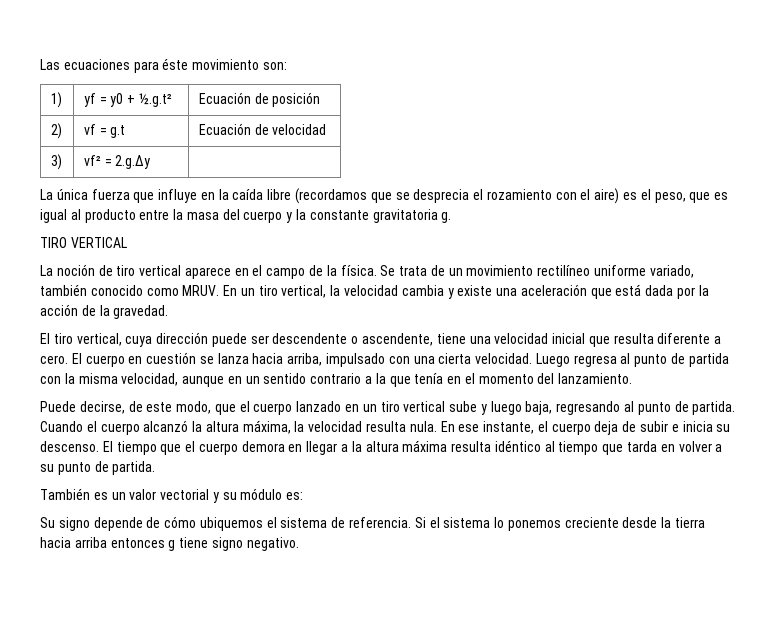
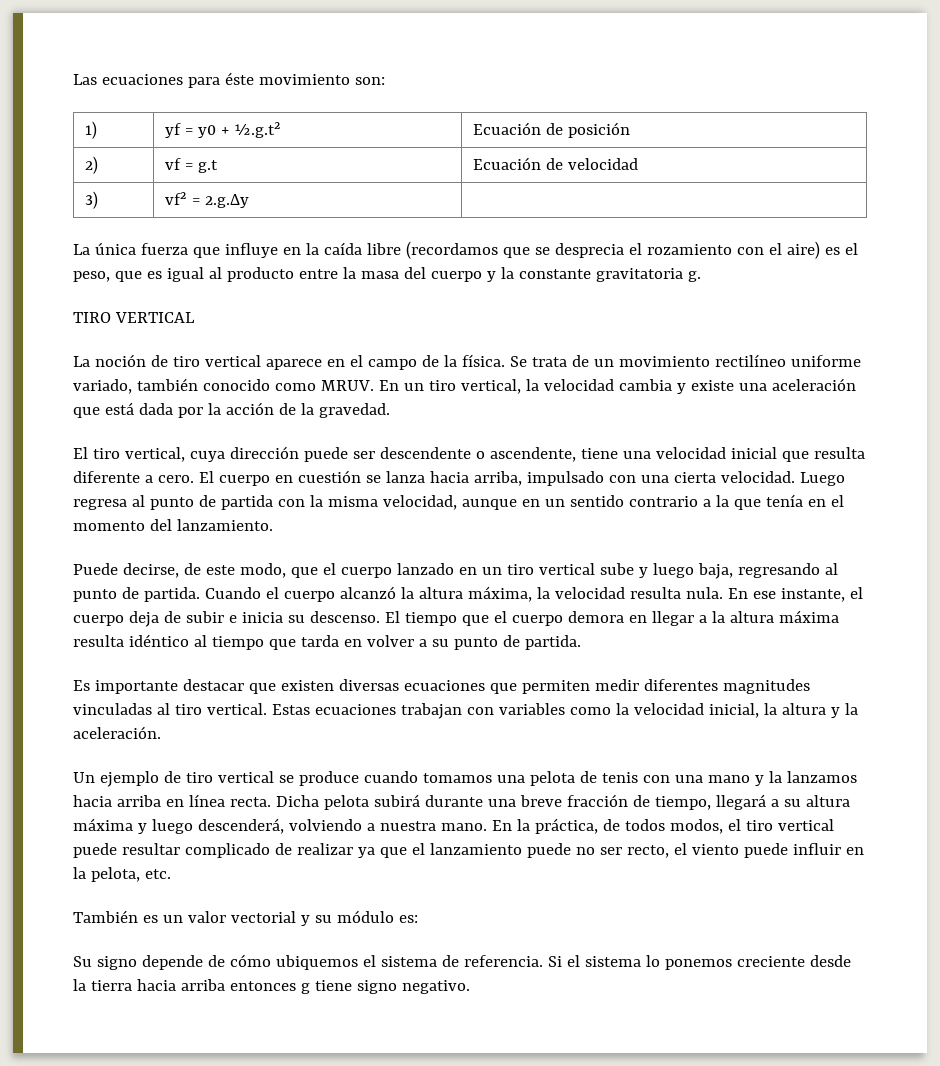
+ Es importante destacar que existen diversas ecuaciones que permiten medir diferentes magnitudes vinculadas al tiro vertical. Estas ecuaciones trabajan con variables como la velocidad inicial, la altura y la aceleración.
+ Un ejemplo de tiro vertical se produce cuando tomamos una pelota de tenis con una mano y la lanzamos hacia arriba en línea recta. Dicha pelota subirá durante una breve fracción de tiempo, llegará a su altura máxima y luego descenderá, volviendo a nuestra mano. En la práctica, de todos modos, el tiro vertical puede resultar complicado de realizar ya que el lanzamiento puede no ser recto, el viento puede influir en la pelota, etc.

